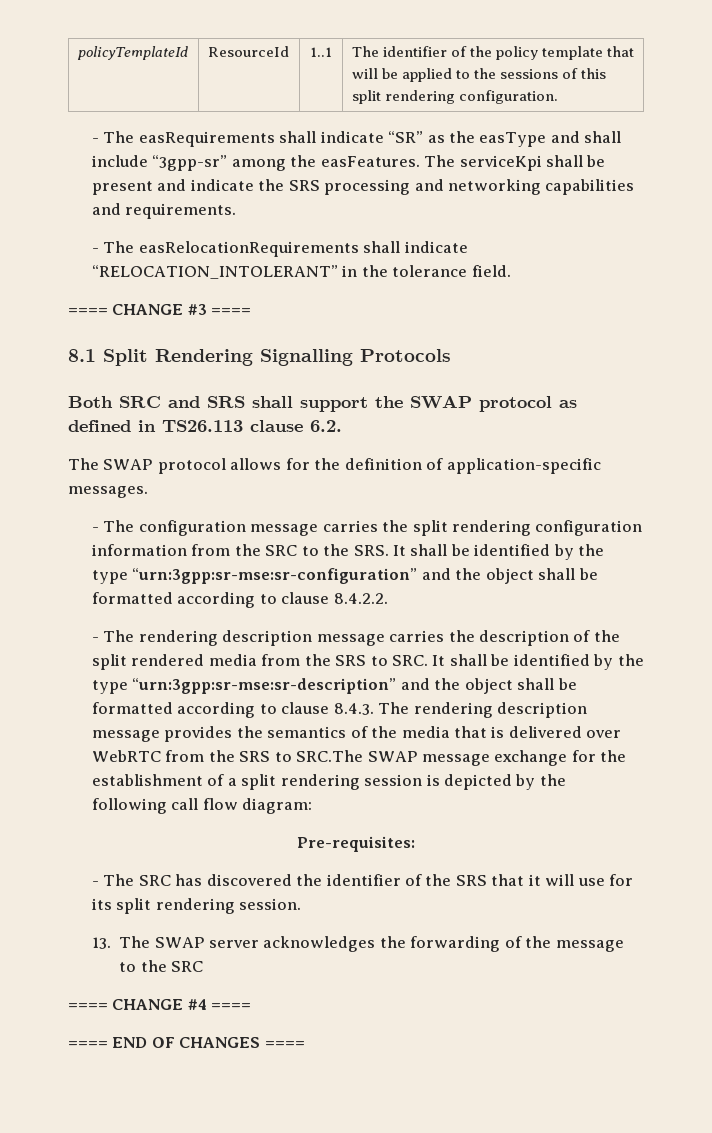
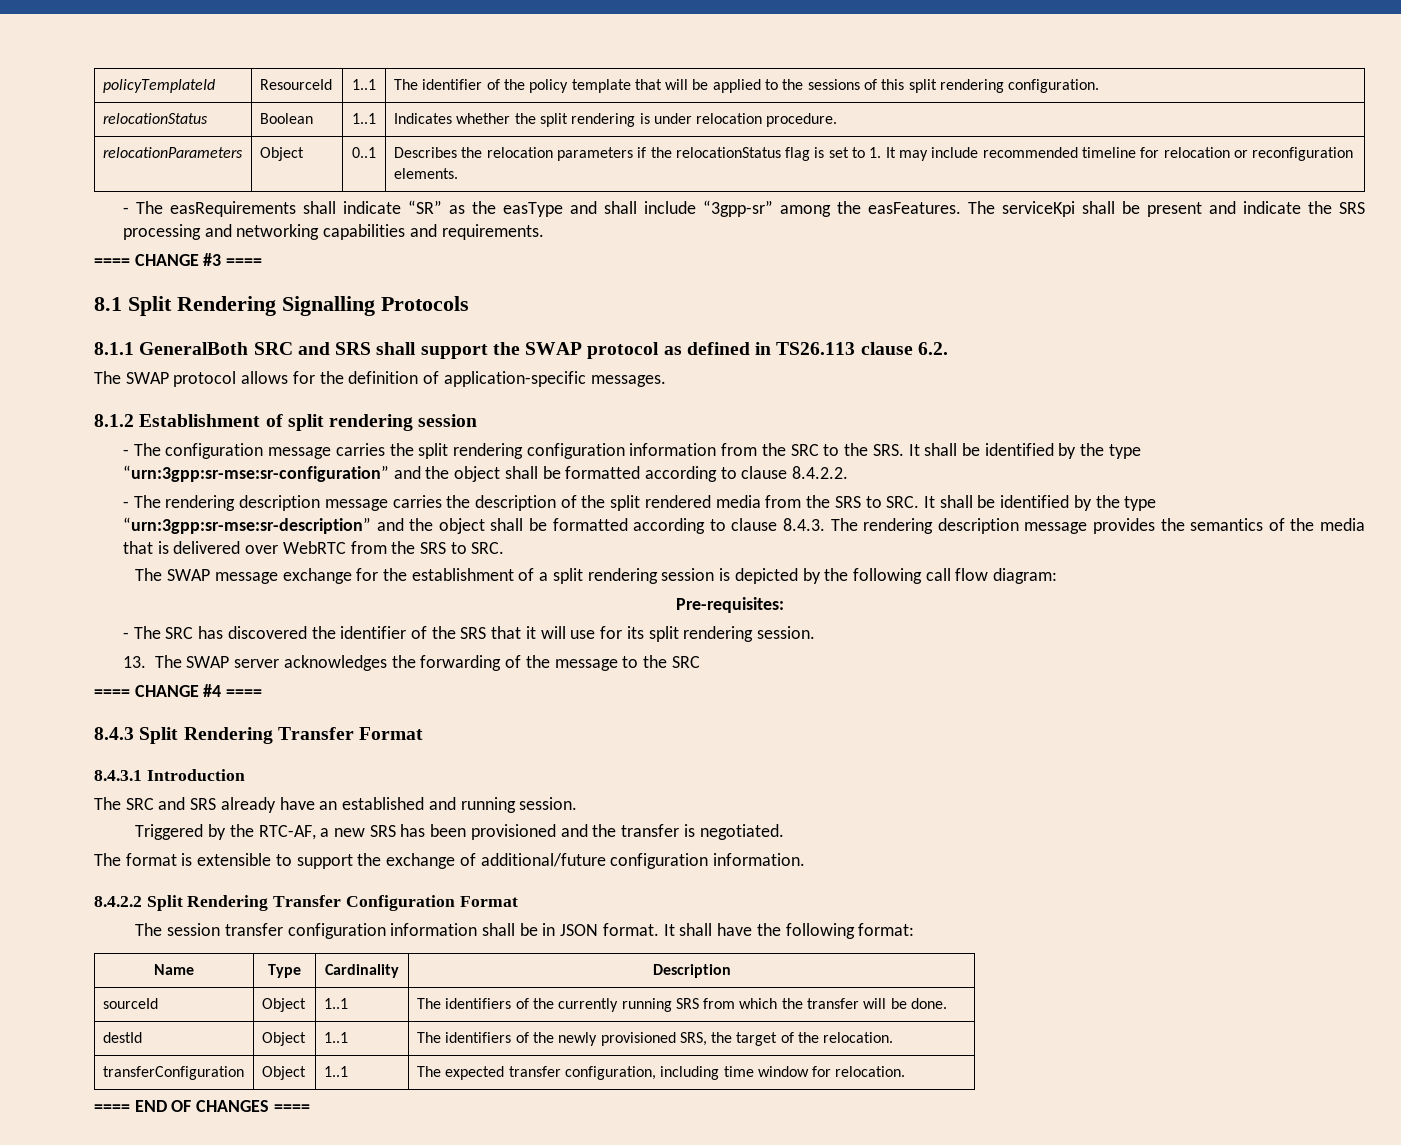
+ relocationStatus | Boolean | 1..1 | Indicates whether the split rendering is under relocation procedure.
+ relocationParameters | Object | 0..1 | Describes the relocation parameters if the relocationStatus flag is set to 1. It may include recommended timeline for relocation or reconfiguration elements.
- - The easRelocationRequirements shall indicate “RELOCATION_INTOLERANT” in the tolerance field.
- Both SRC and SRS shall support the SWAP protocol as defined in TS26.113 clause 6.2.
+ 8.1.1 GeneralBoth SRC and SRS shall support the SWAP protocol as defined in TS26.113 clause 6.2.
+ 8.1.2 Establishment of split rendering session
- - The rendering description message carries the description of the split rendered media from the SRS to SRC. It shall be identified by the type “urn:3gpp:sr-mse:sr-description” and the object shall be formatted according to clause 8.4.3. The rendering description message provides the semantics of the media that is delivered over WebRTC from the SRS to SRC.The SWAP message exchange for the establishment of a split rendering session is depicted by the following call flow diagram:
+ - The rendering description message carries the description of the split rendered media from the SRS to SRC. It shall be identified by the type “urn:3gpp:sr-mse:sr-description” and the object shall be formatted according to clause 8.4.3. The rendering description message provides the semantics of the media that is delivered over WebRTC from the SRS to SRC.
+ The SWAP message exchange for the establishment of a split rendering session is depicted by the following call flow diagram:
+ 8.4.3 Split Rendering Transfer Format
+ 8.4.3.1 Introduction
+ The SRC and SRS already have an established and running session.
+ Triggered by the RTC-AF, a new SRS has been provisioned and the transfer is negotiated.
+ The format is extensible to support the exchange of additional/future configuration information.
+ 8.4.2.2 Split Rendering Transfer Configuration Format
+ The session transfer configuration information shall be in JSON format. It shall have the following format:
+ Name | Type | Cardinality | Description
+ sourceId | Object | 1..1 | The identifiers of the currently running SRS from which the transfer will be done.
+ destId | Object | 1..1 | The identifiers of the newly provisioned SRS, the target of the relocation.
+ transferConfiguration | Object | 1..1 | The expected transfer configuration, including time window for relocation.

